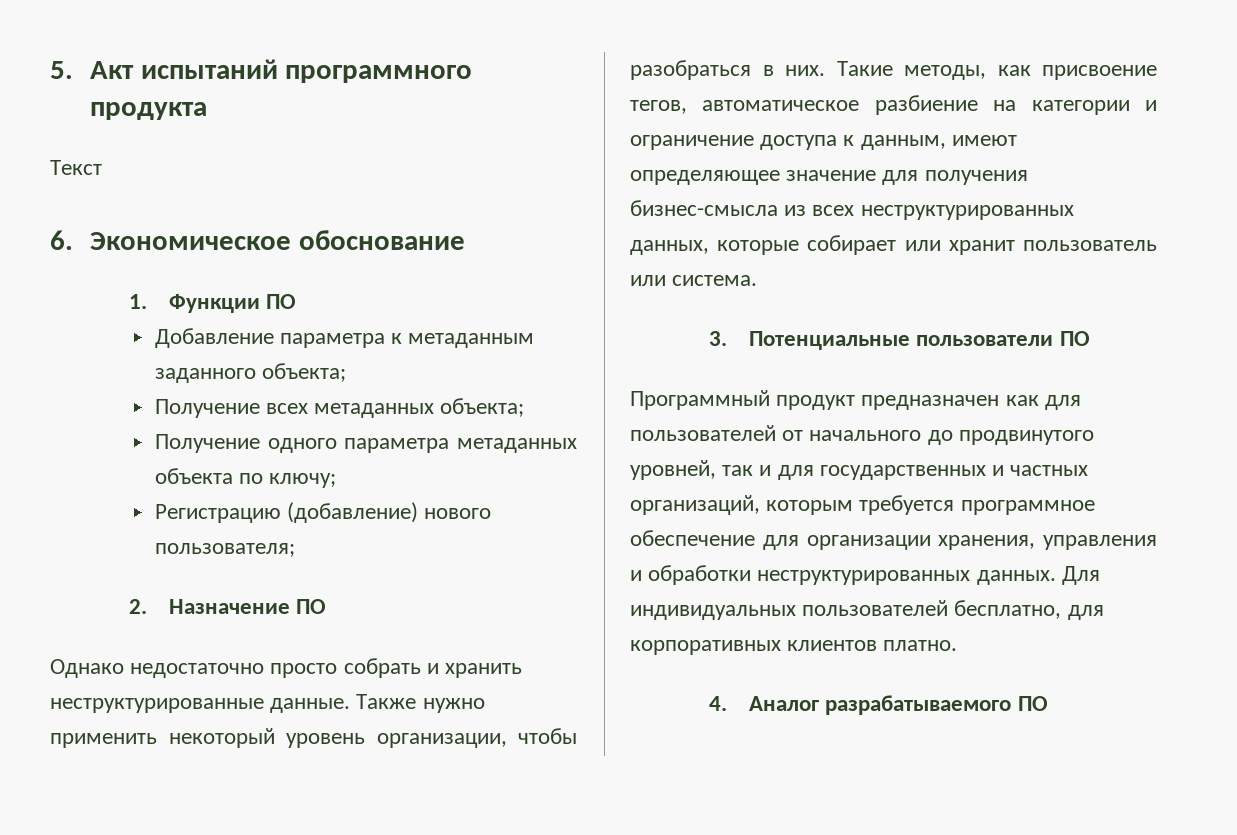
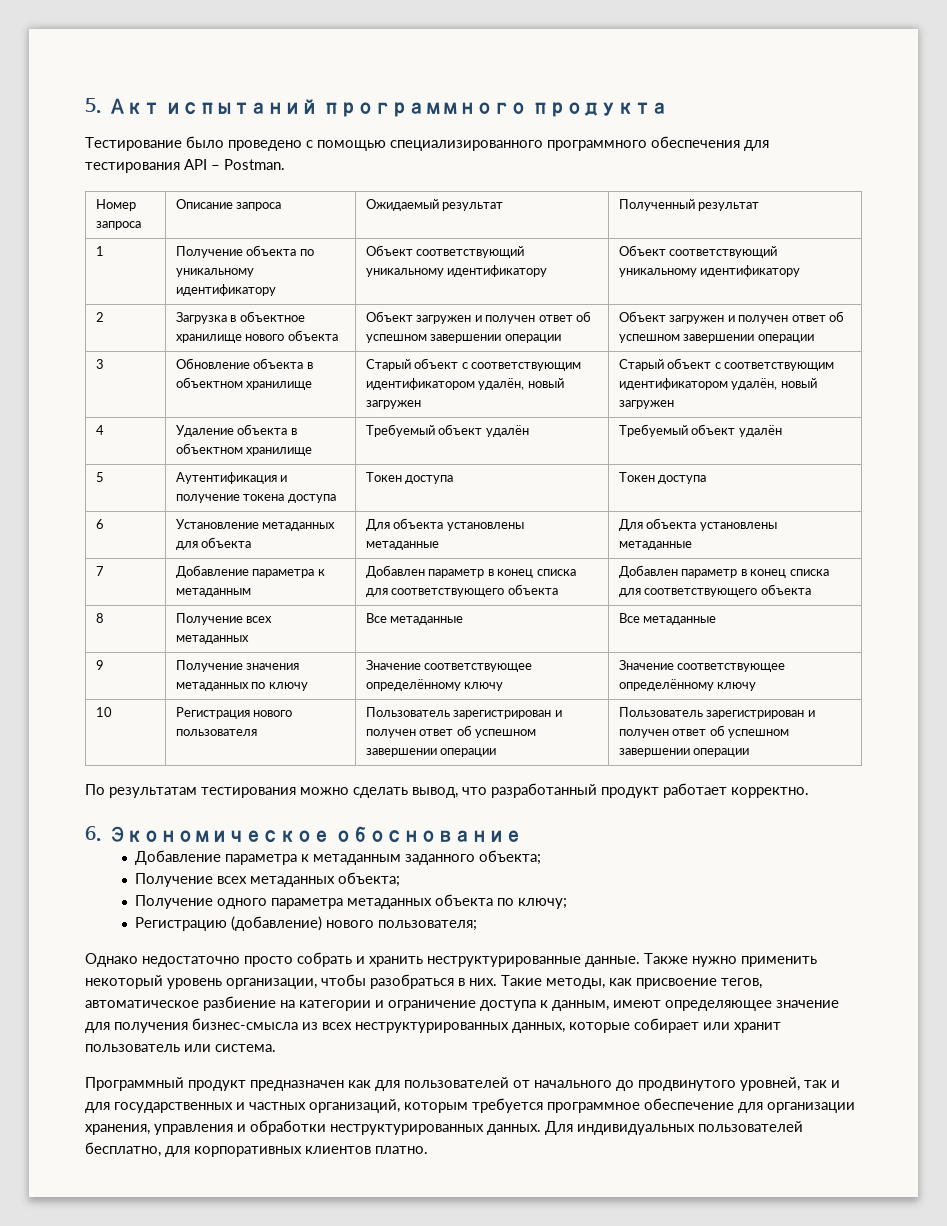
- Текст
+ Тестирование было проведено с помощью специализированного программного обеспечения для тестирования API – Postman.
+ Номер запроса | Описание запроса | Ожидаемый результат | Полученный результат
+ 1 | Получение объекта по уникальному идентификатору | Объект соответствующий уникальному идентификатору | Объект соответствующий уникальному идентификатору
+ 2 | Загрузка в объектное хранилище нового объекта | Объект загружен и получен ответ об успешном завершении операции | Объект загружен и получен ответ об успешном завершении операции
+ 3 | Обновление объекта в объектном хранилище | Старый объект с соответствующим идентификатором удалён, новый загружен | Старый объект с соответствующим идентификатором удалён, новый загружен
+ 4 | Удаление объекта в объектном хранилище | Требуемый объект удалён | Требуемый объект удалён
+ 5 | Аутентификация и получение токена доступа | Токен доступа | Токен доступа
+ 6 | Установление метаданных для объекта | Для объекта установлены метаданные | Для объекта установлены метаданные
+ 7 | Добавление параметра к метаданным | Добавлен параметр в конец списка для соответствующего объекта | Добавлен параметр в конец списка для соответствующего объекта
+ 8 | Получение всех метаданных | Все метаданные | Все метаданные
+ 9 | Получение значения метаданных по ключу | Значение соответствующее определённому ключу | Значение соответствующее определённому ключу
+ 10 | Регистрация нового пользователя | Пользователь зарегистрирован и получен ответ об успешном завершении операции | Пользователь зарегистрирован и получен ответ об успешном завершении операции
+ По результатам тестирования можно сделать вывод, что разработанный продукт работает корректно.
- 1. Функции ПО
- 2. Назначение ПО
- 3. Потенциальные пользователи ПО
- 4. Аналог разрабатываемого ПО

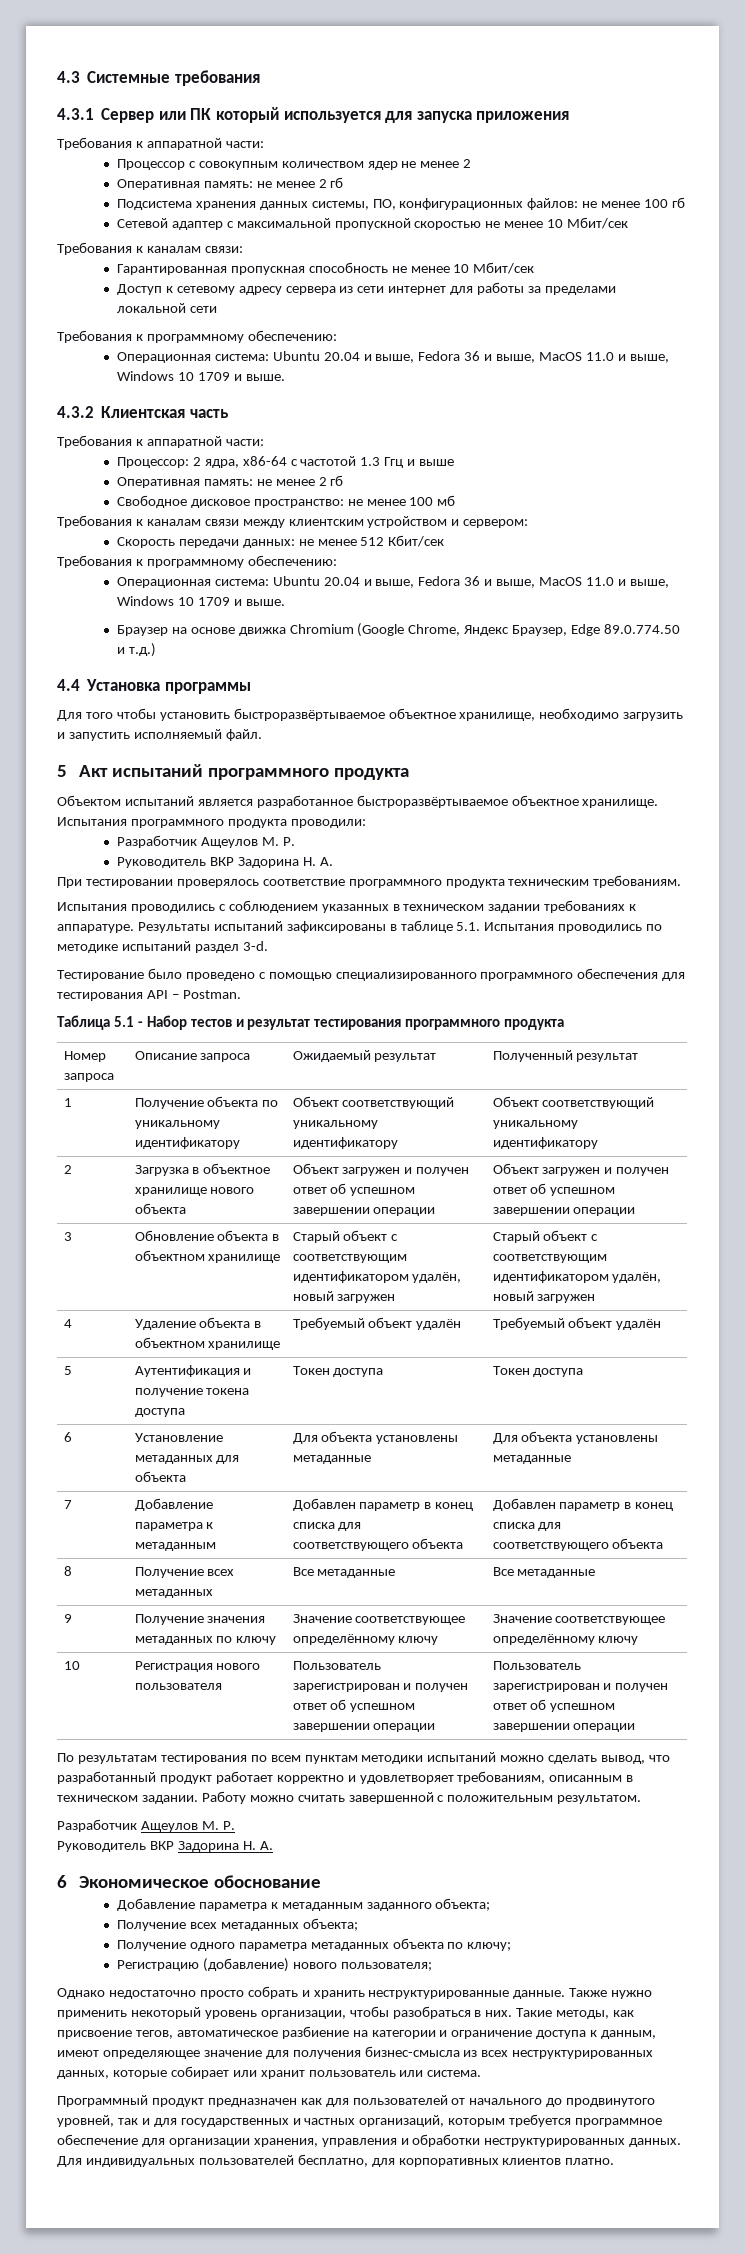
- 5. Акт испытаний программного продукта
+ 4.3 Системные требования
+ 4.3.1 Сервер или ПК который используется для запуска приложения
+ Требования к аппаратной части:
+ Процессор с совокупным количеством ядер не менее 2
+ Оперативная память: не менее 2 гб
+ Подсистема хранения данных системы, ПО, конфигурационных файлов: не менее 100 гб
+ Сетевой адаптер с максимальной пропускной скоростью не менее 10 Мбит/сек
+ Требования к каналам связи:
+ Гарантированная пропускная способность не менее 10 Мбит/сек
+ Доступ к сетевому адресу сервера из сети интернет для работы за пределами локальной сети
+ Требования к программному обеспечению:
+ Операционная система: Ubuntu 20.04 и выше, Fedora 36 и выше, MacOS 11.0 и выше, Windows 10 1709 и выше.
+ 4.3.2 Клиентская часть
+ Требования к аппаратной части:
+ Процессор: 2 ядра, x86-64 с частотой 1.3 Ггц и выше
+ Оперативная память: не менее 2 гб
+ Свободное дисковое пространство: не менее 100 мб
+ Требования к каналам связи между клиентским устройством и сервером:
+ Скорость передачи данных: не менее 512 Кбит/сек
+ Требования к программному обеспечению:
+ Операционная система: Ubuntu 20.04 и выше, Fedora 36 и выше, MacOS 11.0 и выше, Windows 10 1709 и выше.
+ Браузер на основе движка Chromium (Google Chrome, Яндекс Браузер, Edge 89.0.774.50 и т.д.)
+ 4.4 Установка программы
+ Для того чтобы установить быстроразвёртываемое объектное хранилище, необходимо загрузить и запустить исполняемый файл.
+ 5 Акт испытаний программного продукта
+ Объектом испытаний является разработанное быстроразвёртываемое объектное хранилище. Испытания программного продукта проводили:
+ Разработчик Ащеулов М. Р.
+ Руководитель ВКР Задорина Н. А.
+ При тестировании проверялось соответствие программного продукта техническим требованиям.
+ Испытания проводились с соблюдением указанных в техническом задании требованиях к аппаратуре. Результаты испытаний зафиксированы в таблице 5.1. Испытания проводились по методике испытаний раздел 3-d.
+ Таблица 5.1 - Набор тестов и результат тестирования программного продукта
- По результатам тестирования можно сделать вывод, что разработанный продукт работает корректно.
- 6. Экономическое обоснование
+ По результатам тестирования по всем пунктам методики испытаний можно сделать вывод, что разработанный продукт работает корректно и удовлетворяет требованиям, описанным в техническом задании. Работу можно считать завершенной с положительным результатом.
+ Разработчик Ащеулов М. Р.
+ Руководитель ВКР Задорина Н. А.
+ 6 Экономическое обоснование

